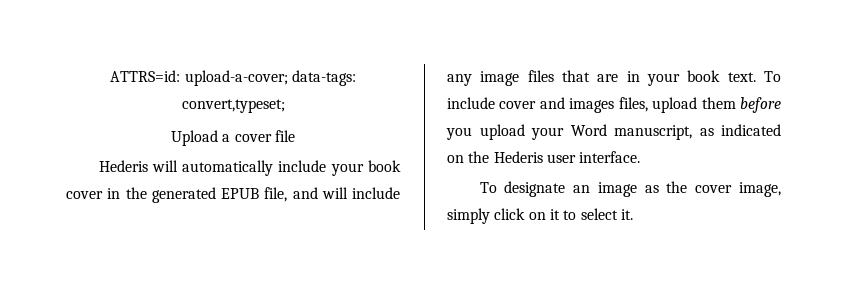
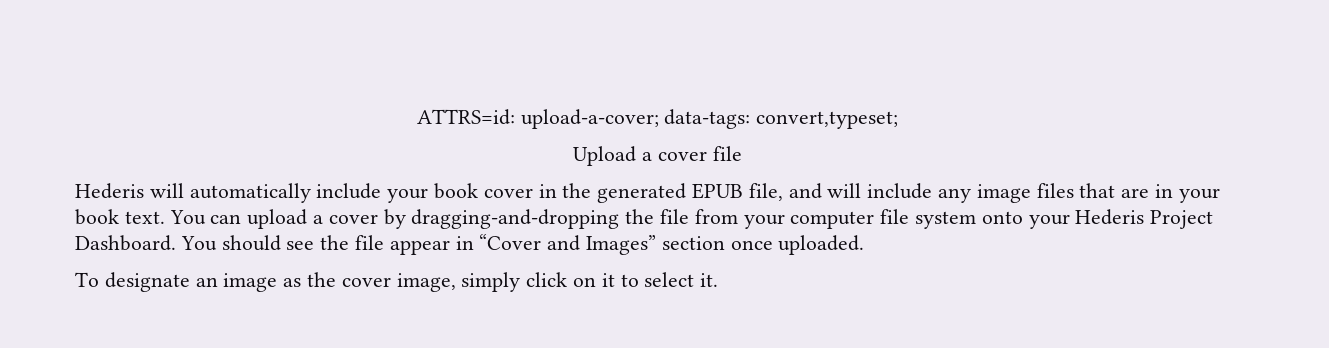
- To include cover and images files, upload them before you upload your Word manuscript, as indicated on the Hederis user interface.
+ You can upload a cover by dragging-and-dropping the file from your computer file system onto your Hederis Project Dashboard. You should see the file appear in “Cover and Images” section once uploaded.

